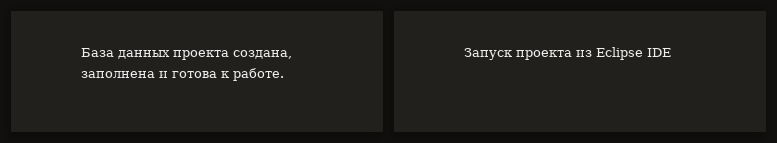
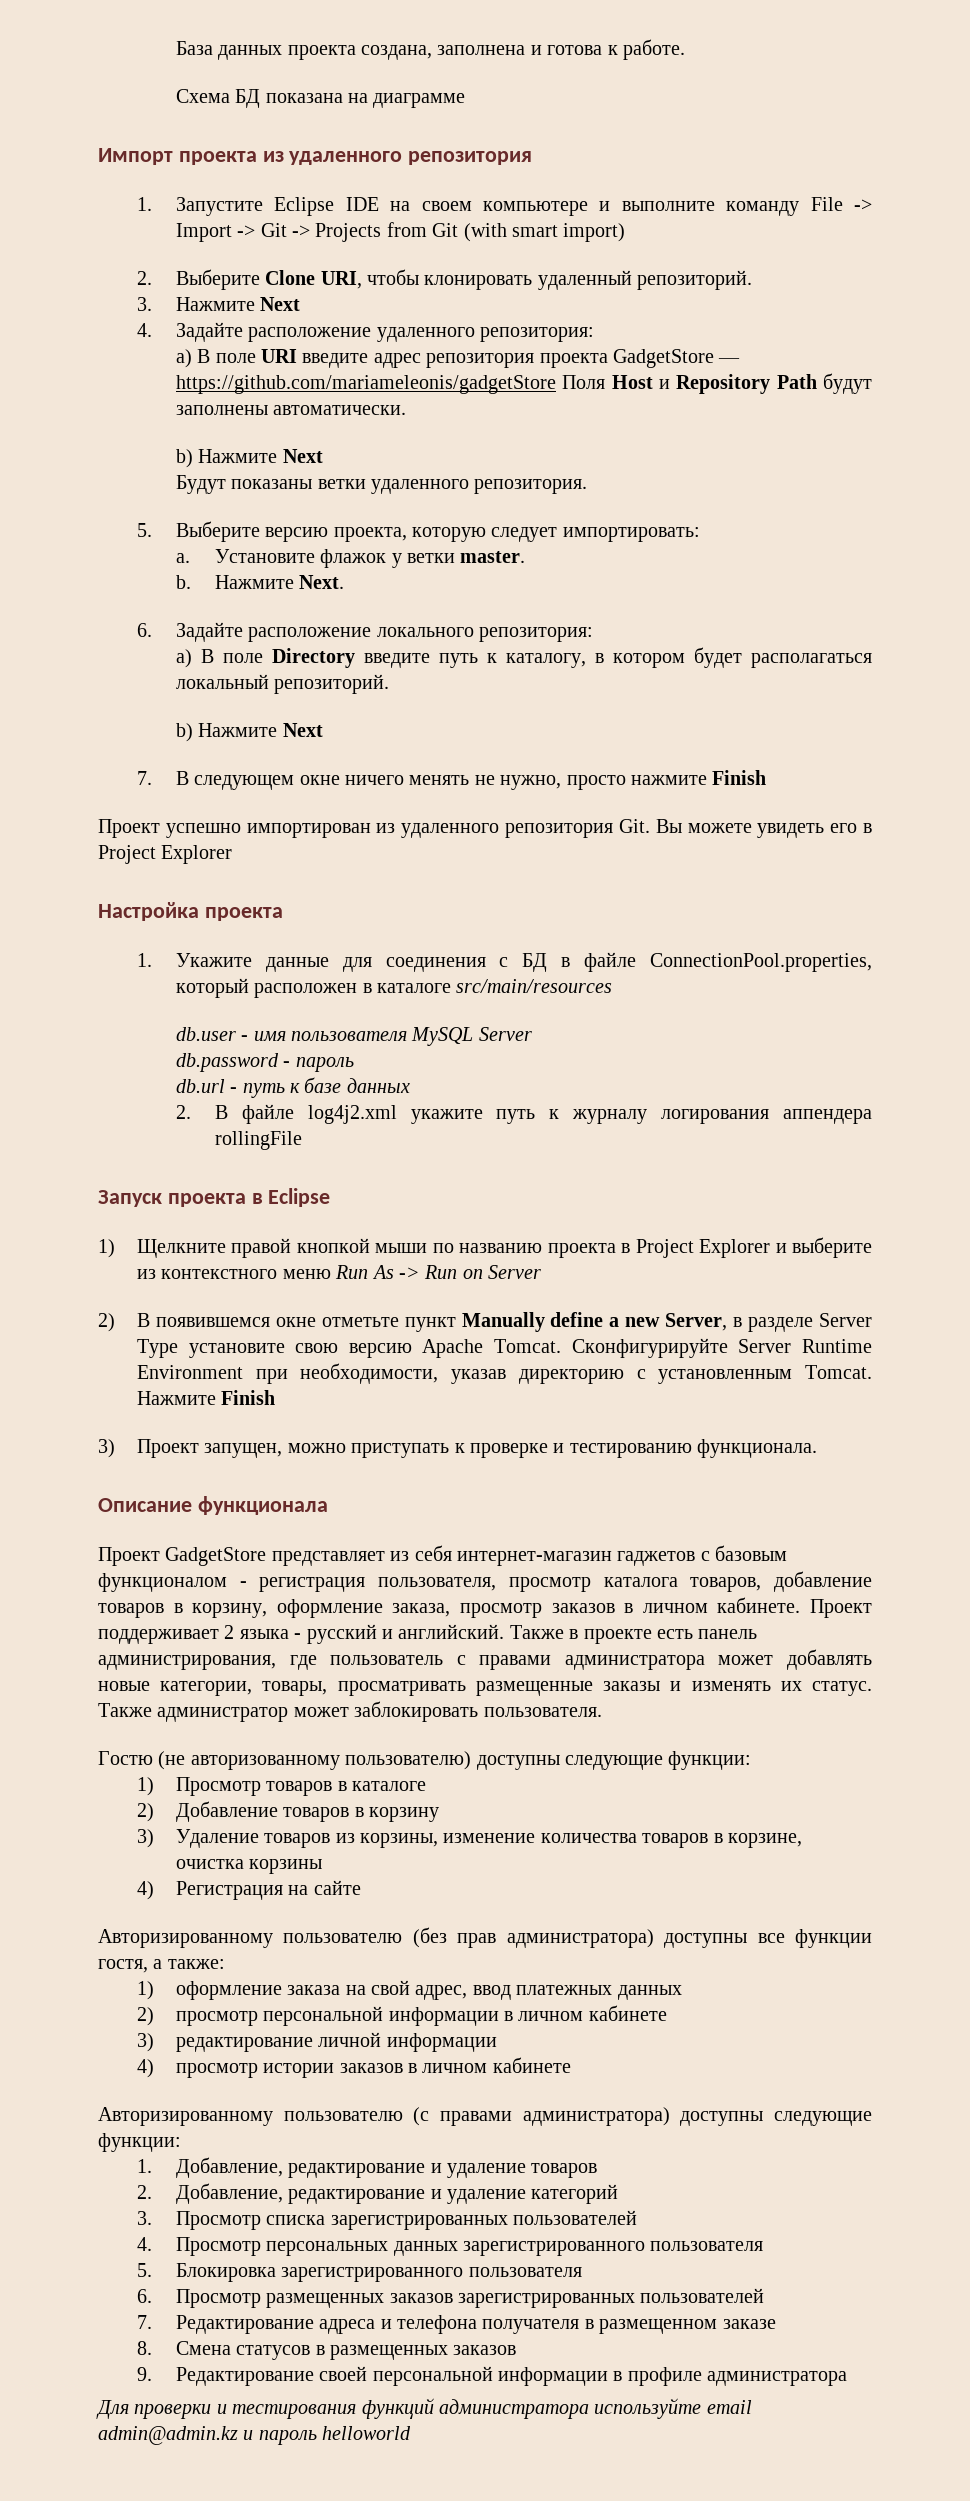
- Запуск проекта из Eclipse IDE
+ Схема БД показана на диаграмме
+ Импорт проекта из удаленного репозитория
+ 1. Запустите Eclipse IDE на своем компьютере и выполните команду File -> Import -> Git -> Projects from Git (with smart import)
+ 2. Выберите Clone URI, чтобы клонировать удаленный репозиторий.
+ 3. Нажмите Next
+ 4. Задайте расположение удаленного репозитория:
+ а) В поле URI введите адрес репозитория проекта GadgetStore — https://github.com/mariameleonis/gadgetStore Поля Host и Repository Path будут заполнены автоматически.
+ b) Нажмите Next
+ Будут показаны ветки удаленного репозитория.
+ 5. Выберите версию проекта, которую следует импортировать:
+ a. Установите флажок у ветки master.
+ b. Нажмите Next.
+ 6. Задайте расположение локального репозитория:
+ a) В поле Directory введите путь к каталогу, в котором будет располагаться локальный репозиторий.
+ b) Нажмите Next
+ 7. В следующем окне ничего менять не нужно, просто нажмите Finish
+ Проект успешно импортирован из удаленного репозитория Git. Вы можете увидеть его в Project Explorer
+ Настройка проекта
+ 1. Укажите данные для соединения с БД в файле ConnectionPool.properties, который расположен в каталоге src/main/resources
+ db.user - имя пользователя MySQL Server
+ db.password - пароль
+ db.url - путь к базе данных
+ 2. В файле log4j2.xml укажите путь к журналу логирования аппендера rollingFile
+ Запуск проекта в Eclipse
+ 1) Щелкните правой кнопкой мыши по названию проекта в Project Explorer и выберите из контекстного меню Run As -> Run on Server
+ 2) В появившемся окне отметьте пункт Manually define a new Server, в разделе Server Type установите свою версию Apache Tomcat. Сконфигурируйте Server Runtime Environment при необходимости, указав директорию с установленным Tomcat. Нажмите Finish
+ 3) Проект запущен, можно приступать к проверке и тестированию функционала.
+ Описание функционала
+ Проект GadgetStore представляет из себя интернет-магазин гаджетов с базовым функционалом - регистрация пользователя, просмотр каталога товаров, добавление товаров в корзину, оформление заказа, просмотр заказов в личном кабинете. Проект поддерживает 2 языка - русский и английский. Также в проекте есть панель администрирования, где пользователь с правами администратора может добавлять новые категории, товары, просматривать размещенные заказы и изменять их статус. Также администратор может заблокировать пользователя.
+ Гостю (не авторизованному пользователю) доступны следующие функции:
+ 1) Просмотр товаров в каталоге
+ 2) Добавление товаров в корзину
+ 3) Удаление товаров из корзины, изменение количества товаров в корзине, очистка корзины
+ 4) Регистрация на сайте
+ Авторизированному пользователю (без прав администратора) доступны все функции гостя, а также:
+ 1) оформление заказа на свой адрес, ввод платежных данных
+ 2) просмотр персональной информации в личном кабинете
+ 3) редактирование личной информации
+ 4) просмотр истории заказов в личном кабинете
+ Авторизированному пользователю (с правами администратора) доступны следующие функции:
+ 1. Добавление, редактирование и удаление товаров
+ 2. Добавление, редактирование и удаление категорий
+ 3. Просмотр списка зарегистрированных пользователей
+ 4. Просмотр персональных данных зарегистрированного пользователя
+ 5. Блокировка зарегистрированного пользователя
+ 6. Просмотр размещенных заказов зарегистрированных пользователей
+ 7. Редактирование адреса и телефона получателя в размещенном заказе
+ 8. Смена статусов в размещенных заказов
+ 9. Редактирование своей персональной информации в профиле администратора
+ Для проверки и тестирования функций администратора используйте email admin@admin.kz и пароль helloworld

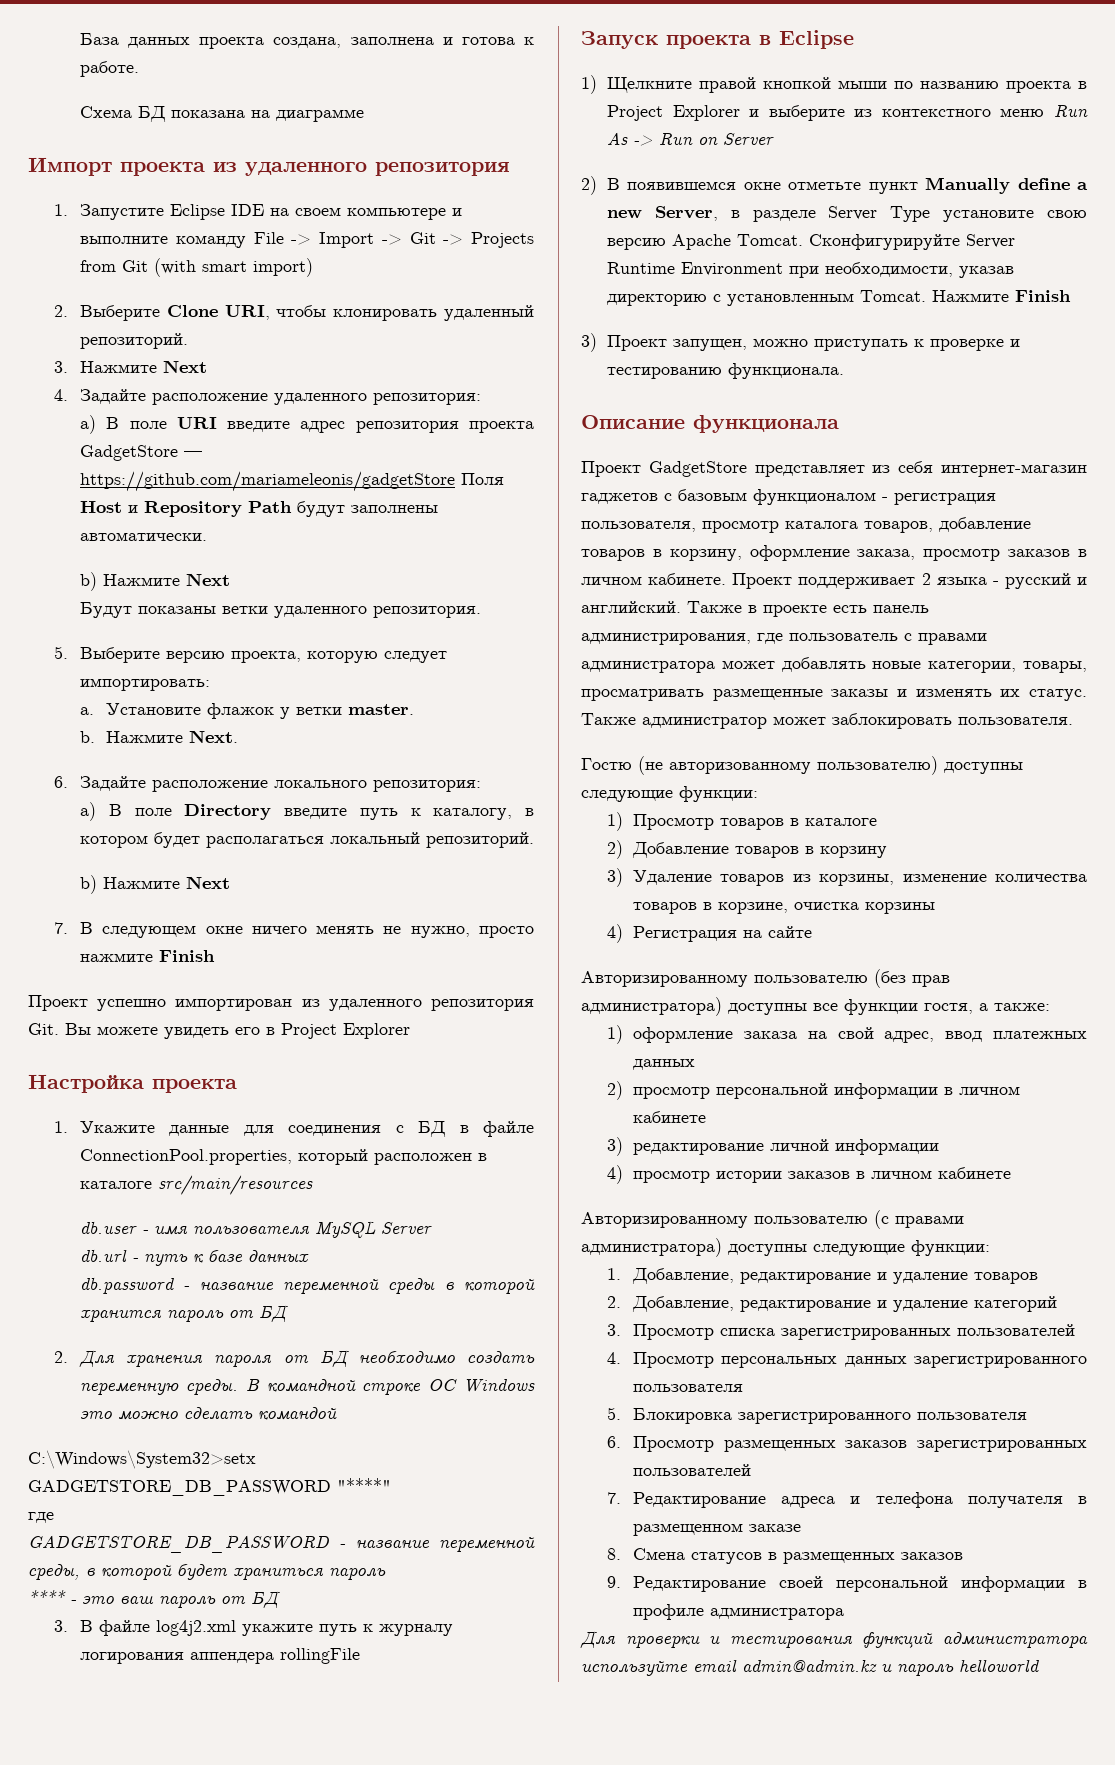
- db.password - пароль
- 2. В файле log4j2.xml укажите путь к журналу логирования аппендера rollingFile
+ db.password - название переменной среды в которой хранится пароль от БД
+ 2. Для хранения пароля от БД необходимо создать переменную среды. В командной строке ОС Windows это можно сделать командой
+ C:\Windows\System32>setx GADGETSTORE_DB_PASSWORD "****"
+ где
+ GADGETSTORE_DB_PASSWORD - название переменной среды, в которой будет храниться пароль
+ **** - это ваш пароль от БД
+ 3. В файле log4j2.xml укажите путь к журналу логирования аппендера rollingFile

